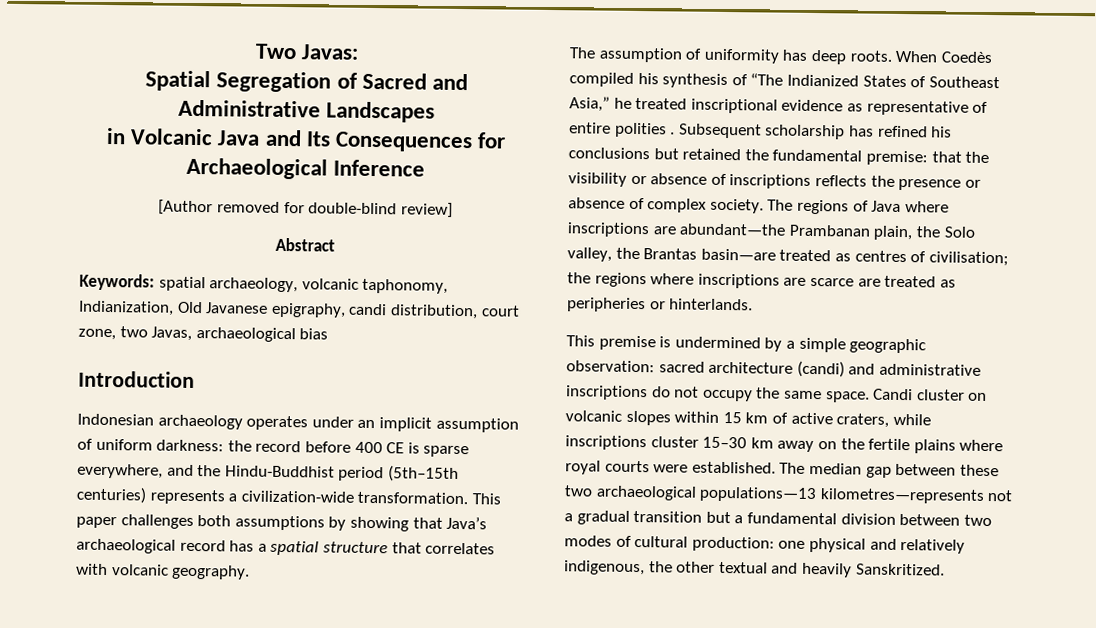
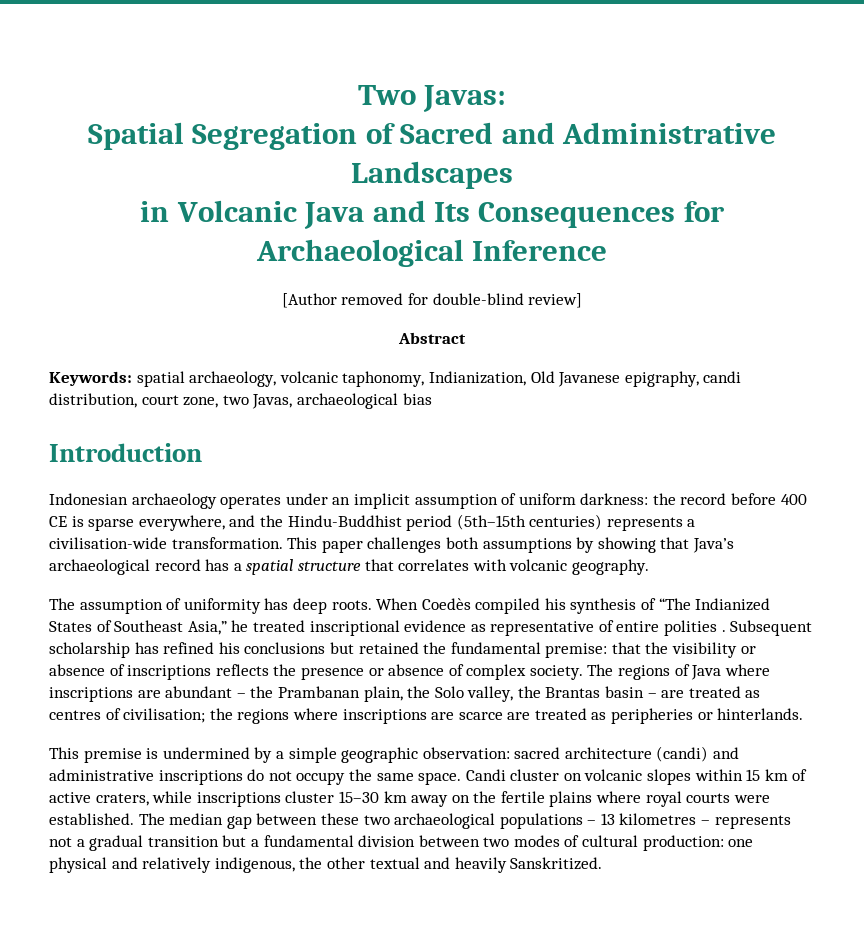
- Indonesian archaeology operates under an implicit assumption of uniform darkness: the record before 400 CE is sparse everywhere, and the Hindu-Buddhist period (5th–15th centuries) represents a civilization-wide transformation.
+ Indonesian archaeology operates under an implicit assumption of uniform darkness: the record before 400 CE is sparse everywhere, and the Hindu-Buddhist period (5th–15th centuries) represents a civilisation-wide transformation.
- The regions of Java where inscriptions are abundant—the Prambanan plain, the Solo valley, the Brantas basin—are treated as centres of civilisation; the regions where inscriptions are scarce are treated as peripheries or hinterlands.
+ The regions of Java where inscriptions are abundant – the Prambanan plain, the Solo valley, the Brantas basin – are treated as centres of civilisation; the regions where inscriptions are scarce are treated as peripheries or hinterlands.
- The median gap between these two archaeological populations—13 kilometres—represents not a gradual transition but a fundamental division between two modes of cultural production: one physical and relatively indigenous, the other textual and heavily Sanskritized.
+ The median gap between these two archaeological populations – 13 kilometres – represents not a gradual transition but a fundamental division between two modes of cultural production: one physical and relatively indigenous, the other textual and heavily Sanskritized.

